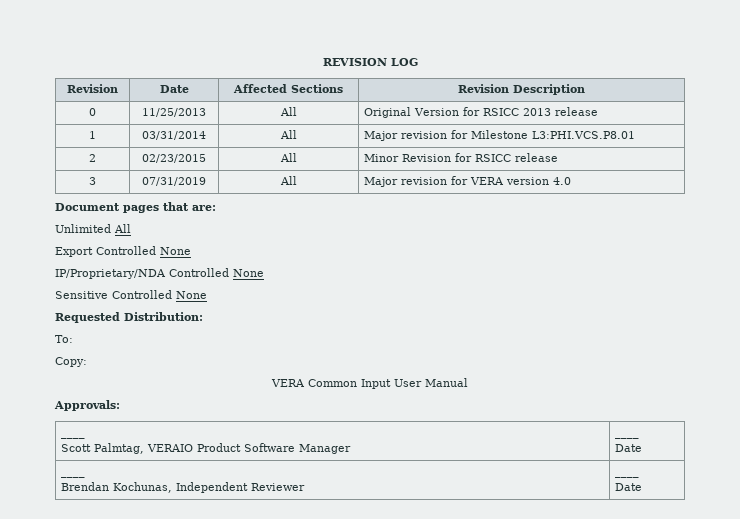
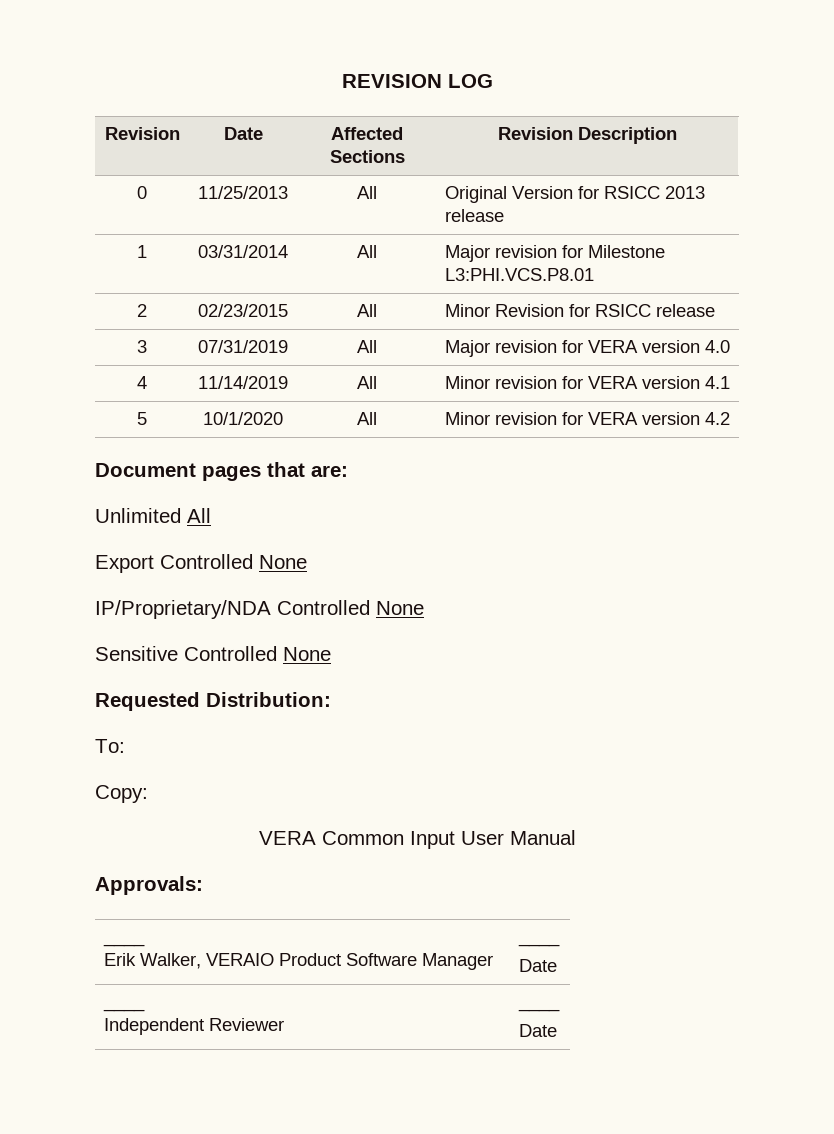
+ 4 | 11/14/2019 | All | Minor revision for VERA version 4.1
+ 5 | 10/1/2020 | All | Minor revision for VERA version 4.2
  Approvals:
  ____
- Scott Palmtag, VERAIO Product Software Manager | ____
+ Erik Walker, VERAIO Product Software Manager | ____
  Date
  ____
- Brendan Kochunas, Independent Reviewer | ____
+ Independent Reviewer | ____

